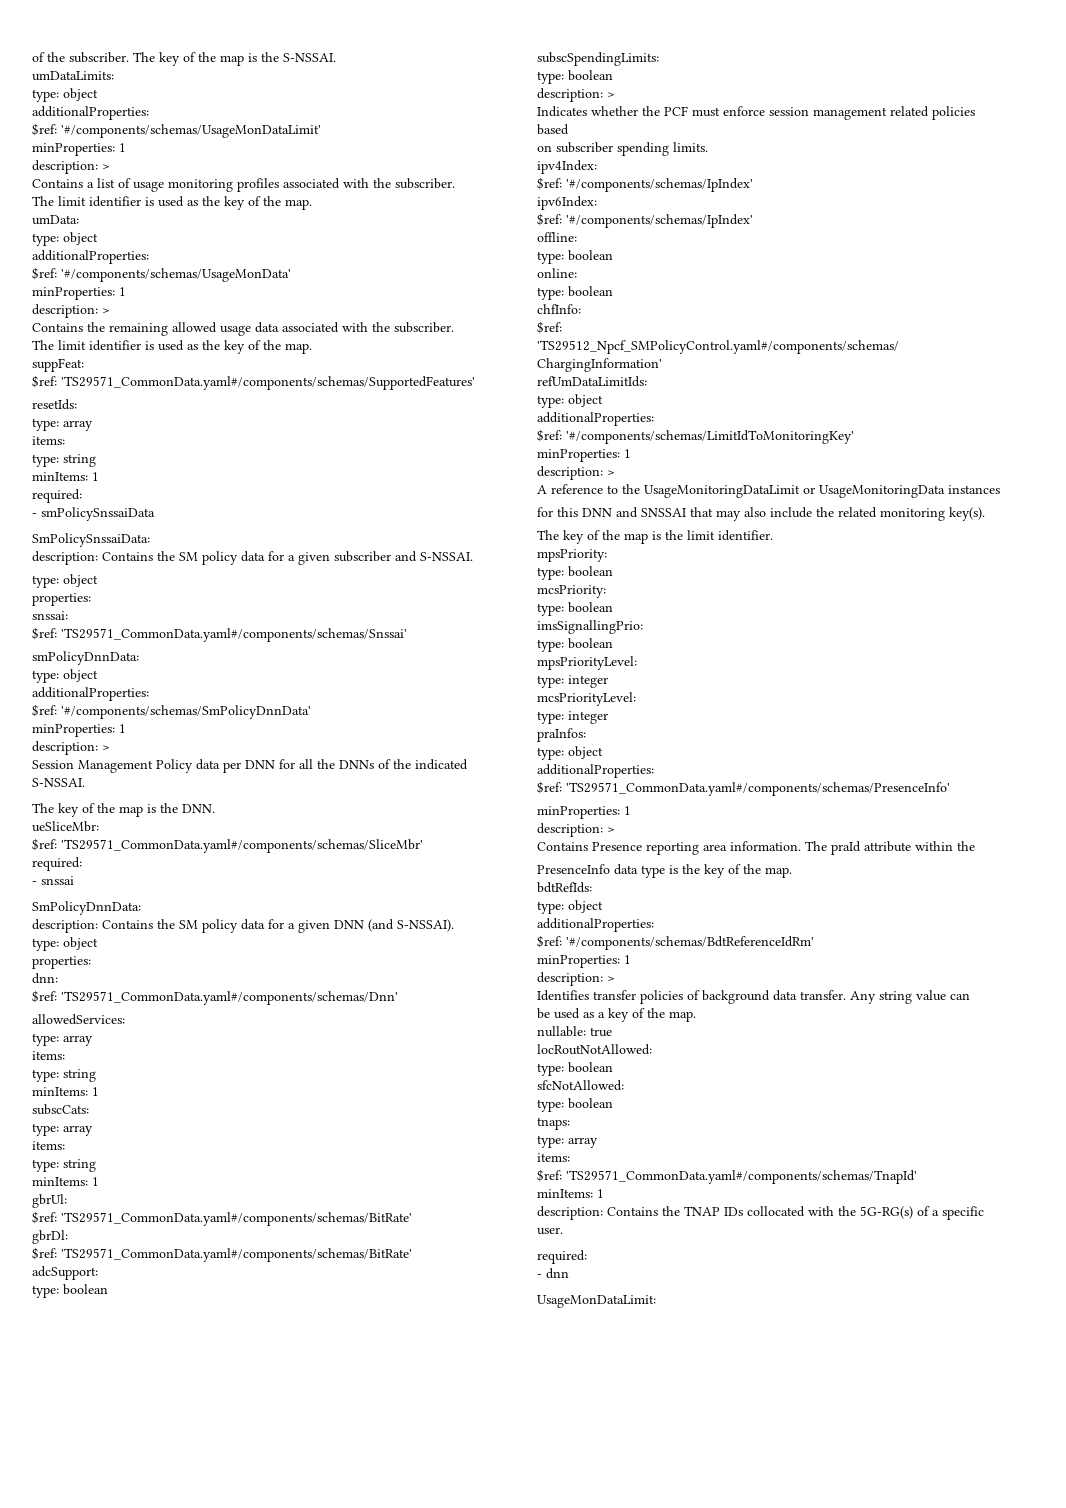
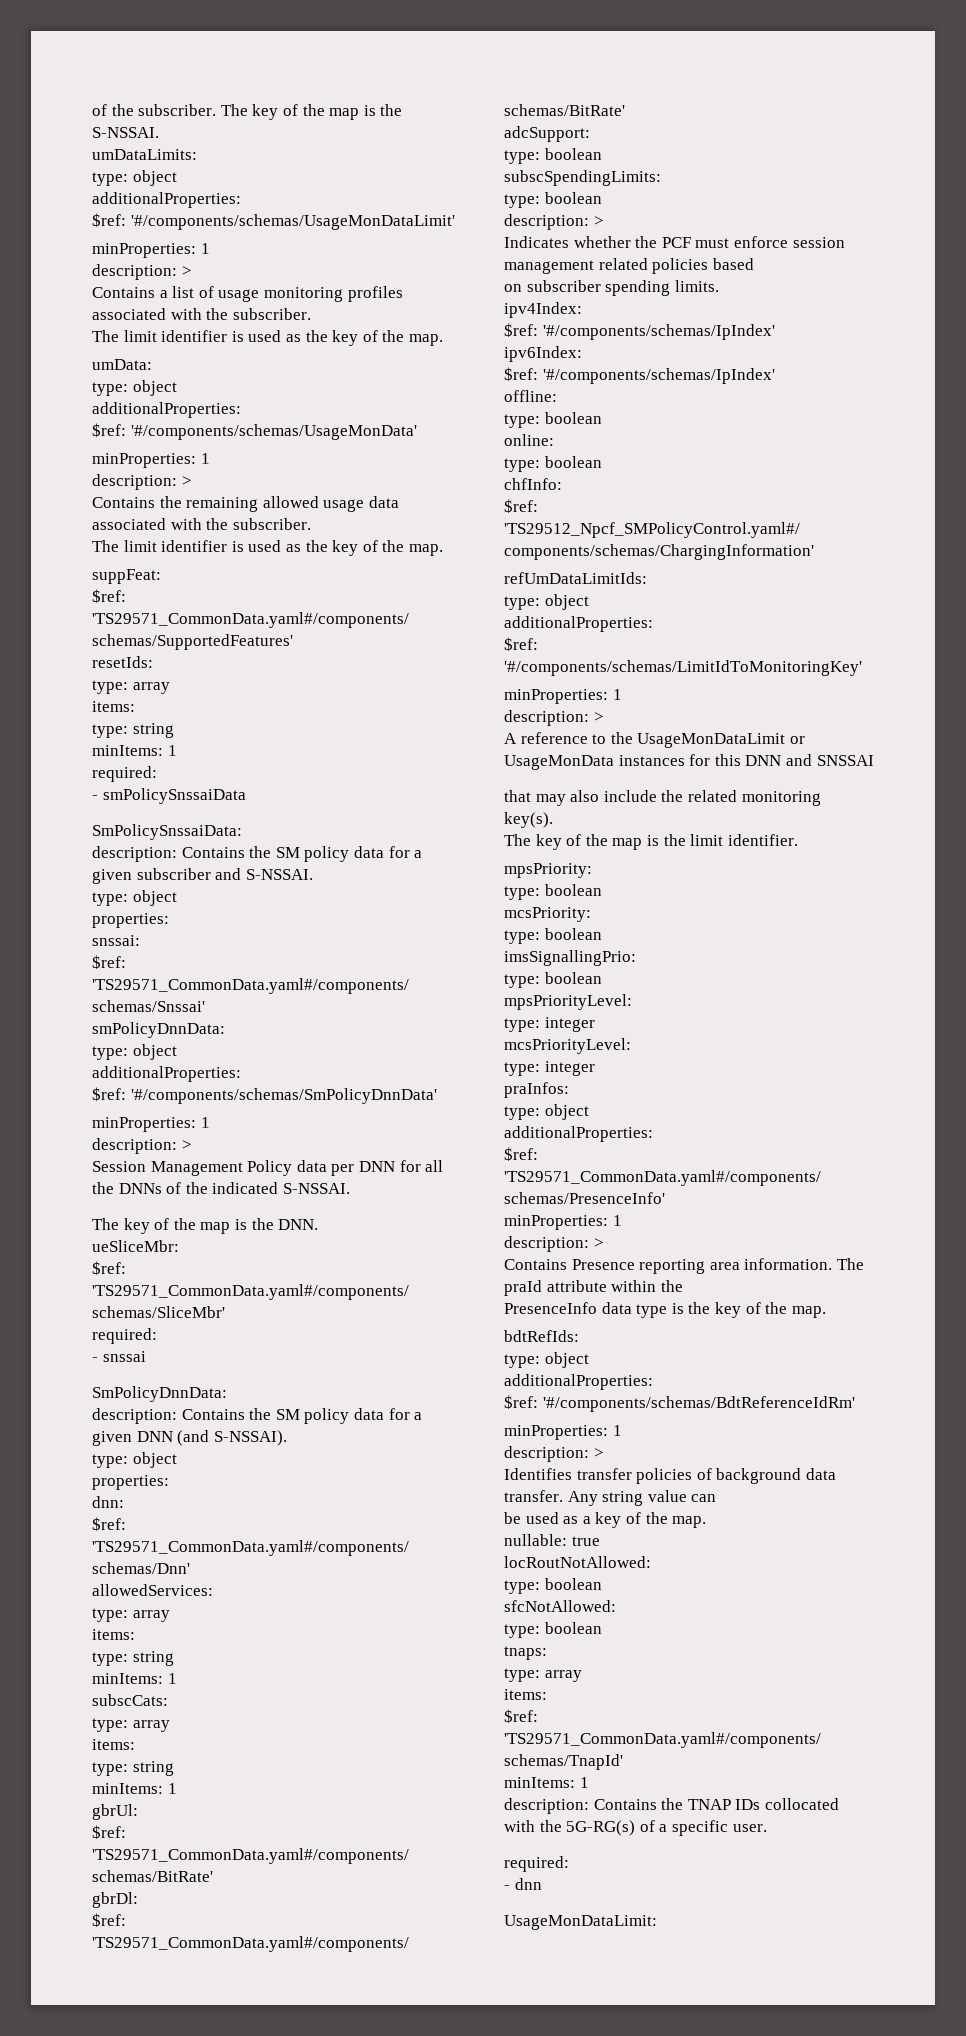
- A reference to the UsageMonitoringDataLimit or UsageMonitoringData instances
- for this DNN and SNSSAI that may also include the related monitoring key(s).
+ A reference to the UsageMonDataLimit or UsageMonData instances for this DNN and SNSSAI
+ that may also include the related monitoring key(s).

